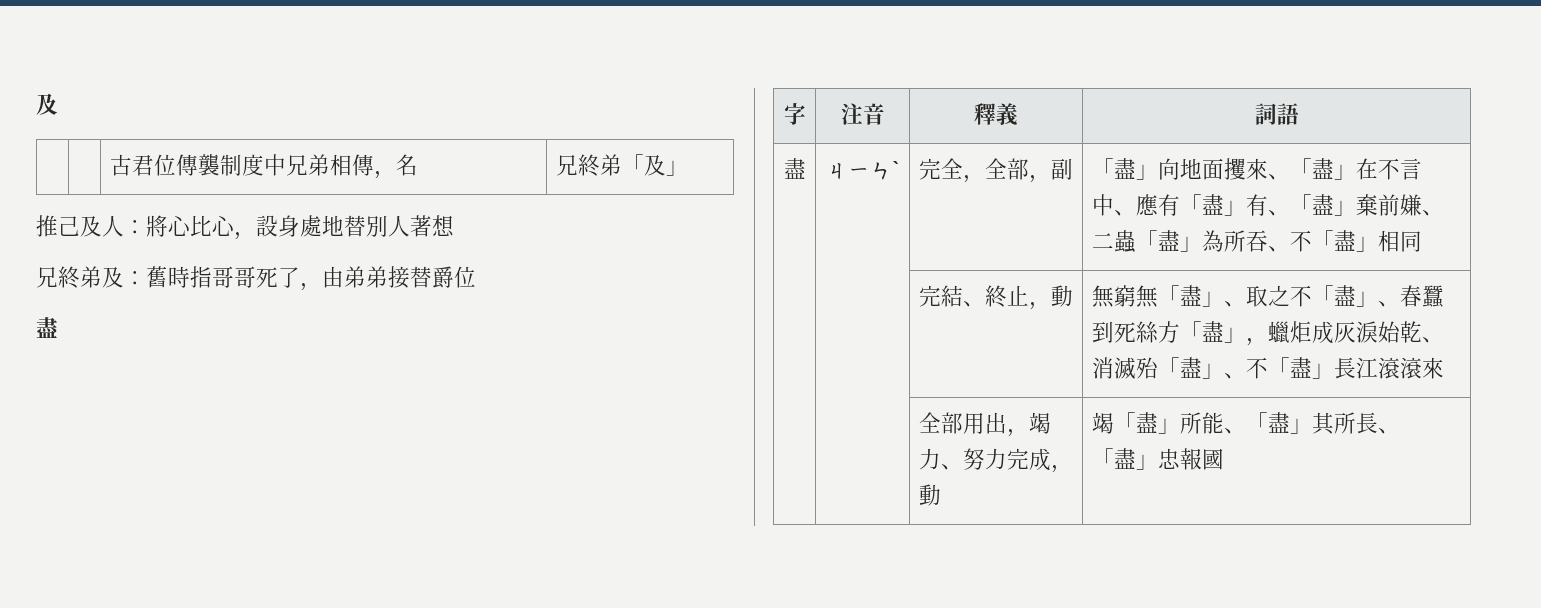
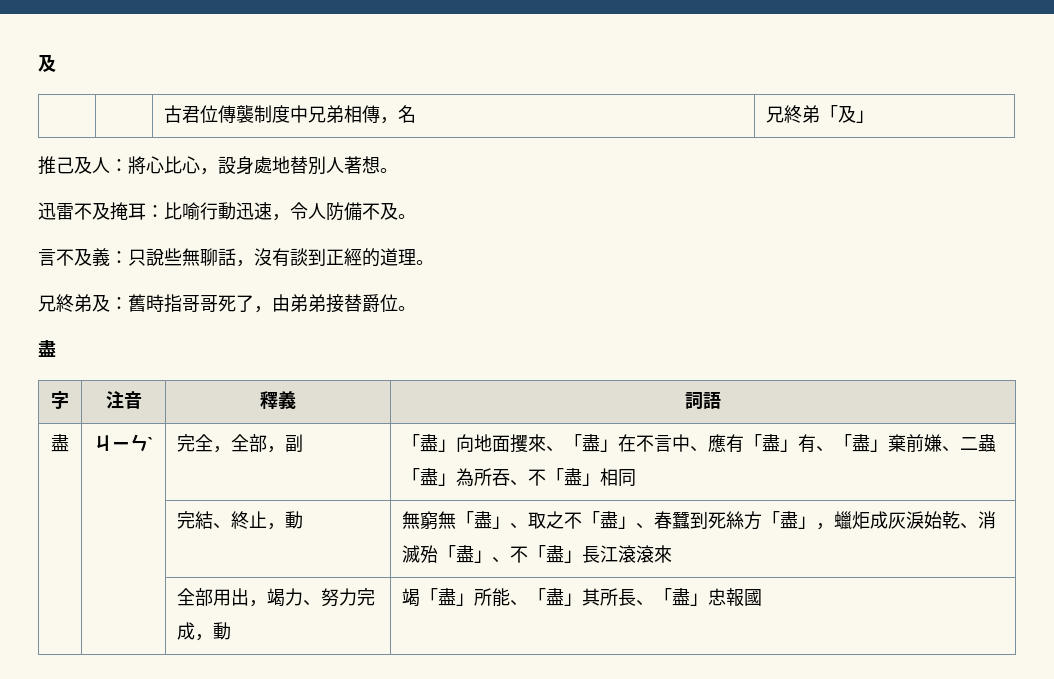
- 推己及人：將心比心，設身處地替別人著想
+ 推己及人：將心比心，設身處地替別人著想。
+ 迅雷不及掩耳：比喻行動迅速，令人防備不及。
+ 言不及義：只說些無聊話，沒有談到正經的道理。
- 兄終弟及：舊時指哥哥死了，由弟弟接替爵位
+ 兄終弟及：舊時指哥哥死了，由弟弟接替爵位。

